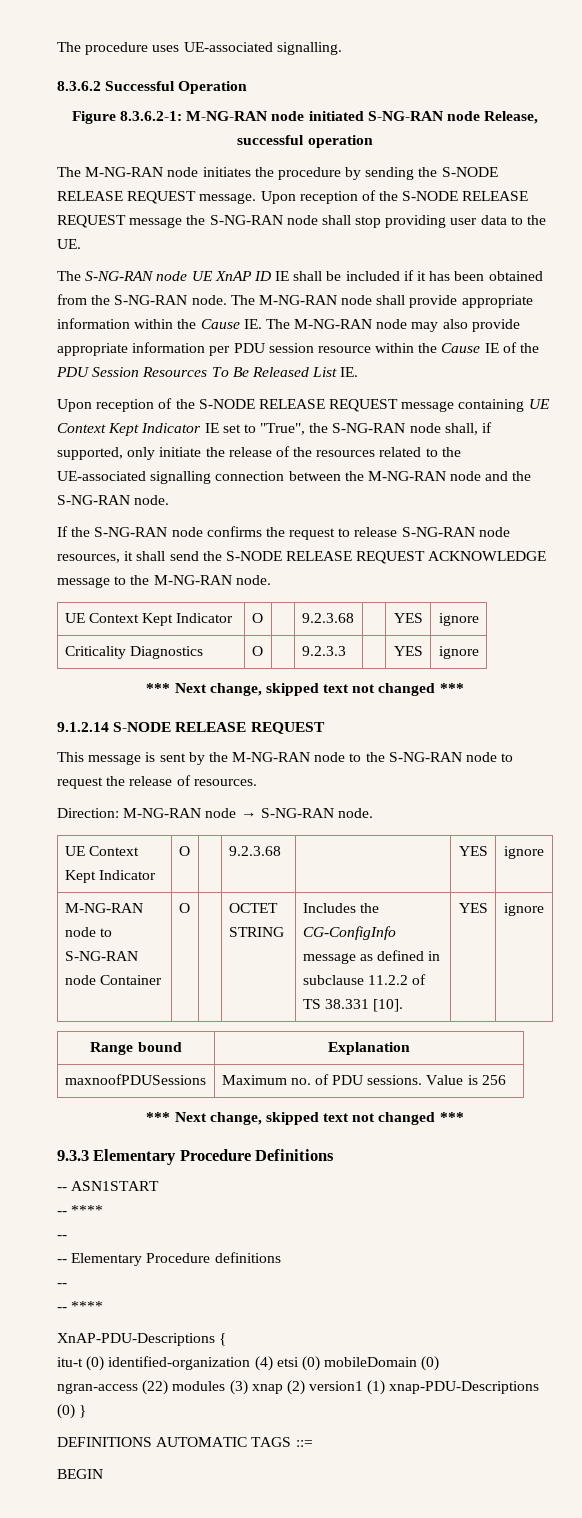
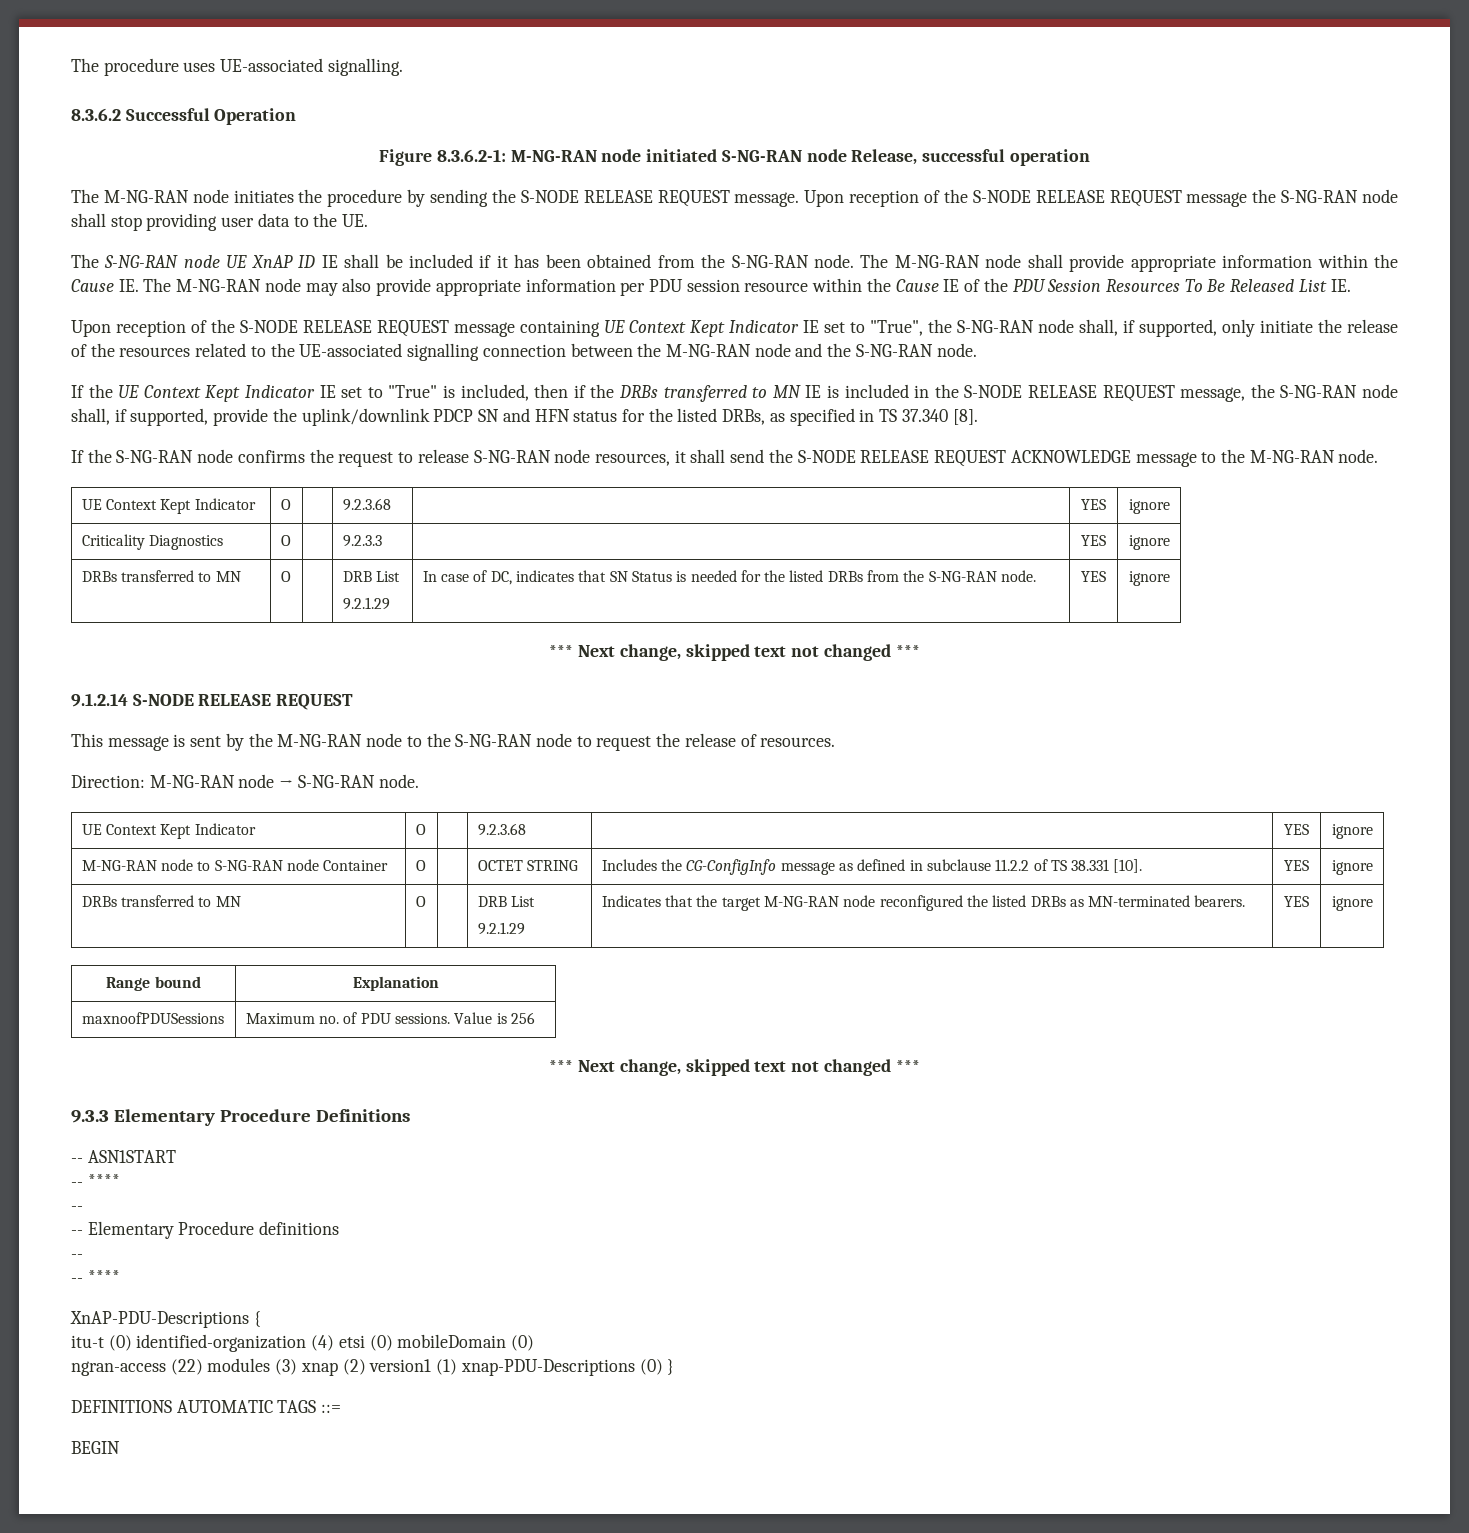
+ If the UE Context Kept Indicator IE set to "True" is included, then if the DRBs transferred to MN IE is included in the S-NODE RELEASE REQUEST message, the S-NG-RAN node shall, if supported, provide the uplink/downlink PDCP SN and HFN status for the listed DRBs, as specified in TS 37.340 [8].
  Criticality Diagnostics | O | | 9.2.3.3 | | YES | ignore
+ DRBs transferred to MN | O | | DRB List
+ 9.2.1.29 | In case of DC, indicates that SN Status is needed for the listed DRBs from the S-NG-RAN node. | YES | ignore
  M-NG-RAN node to S-NG-RAN node Container | O | | OCTET STRING | Includes the CG-ConfigInfo message as defined in subclause 11.2.2 of TS 38.331 [10]. | YES | ignore
+ DRBs transferred to MN | O | | DRB List
+ 9.2.1.29 | Indicates that the target M-NG-RAN node reconfigured the listed DRBs as MN-terminated bearers. | YES | ignore

